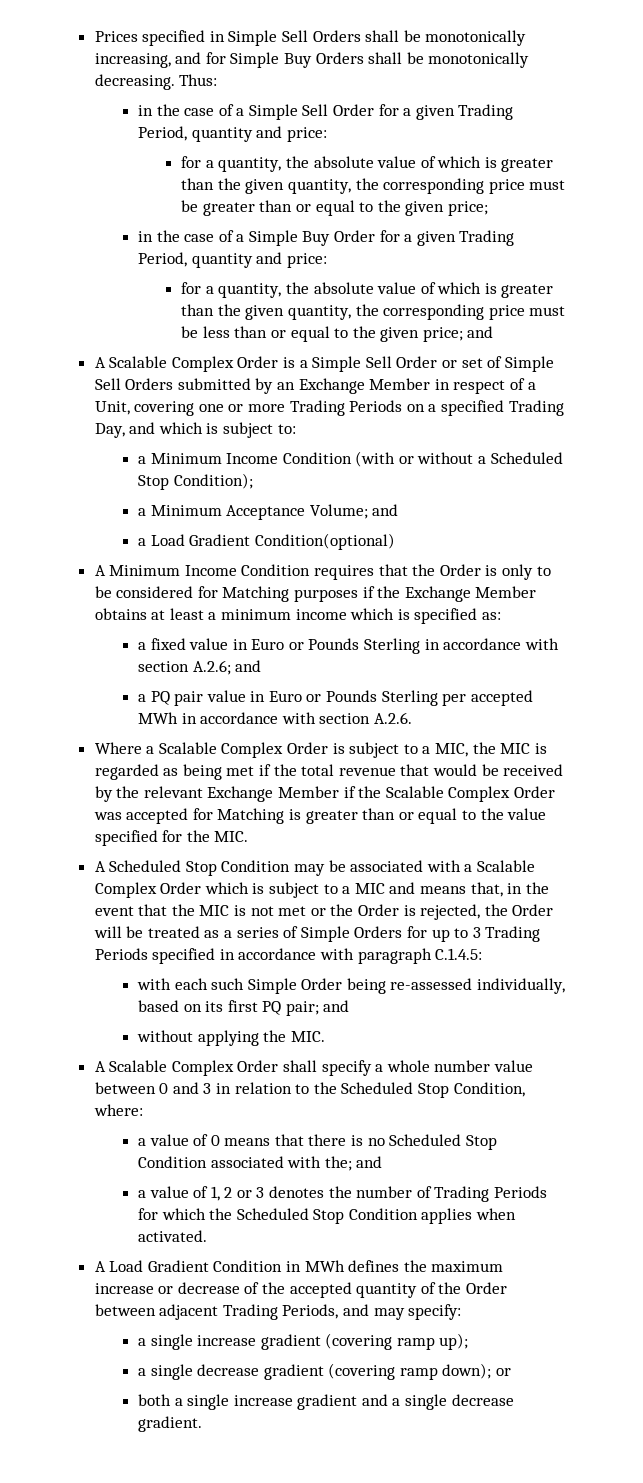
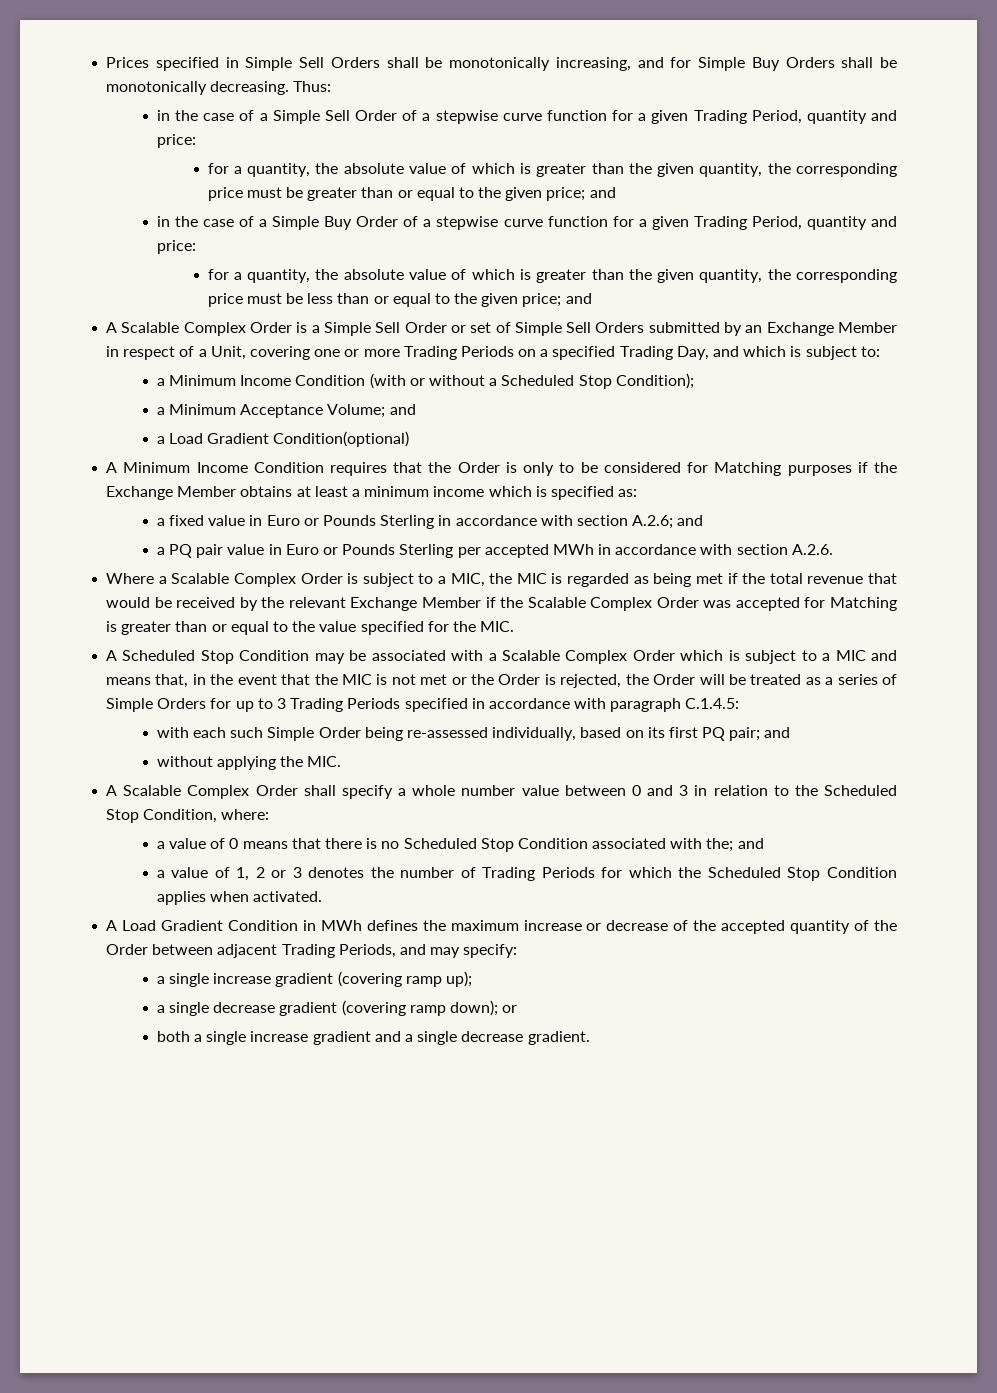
- in the case of a Simple Sell Order for a given Trading Period, quantity and price:
+ in the case of a Simple Sell Order of a stepwise curve function for a given Trading Period, quantity and price:
- for a quantity, the absolute value of which is greater than the given quantity, the corresponding price must be greater than or equal to the given price;
+ for a quantity, the absolute value of which is greater than the given quantity, the corresponding price must be greater than or equal to the given price; and
- in the case of a Simple Buy Order for a given Trading Period, quantity and price:
+ in the case of a Simple Buy Order of a stepwise curve function for a given Trading Period, quantity and price:

